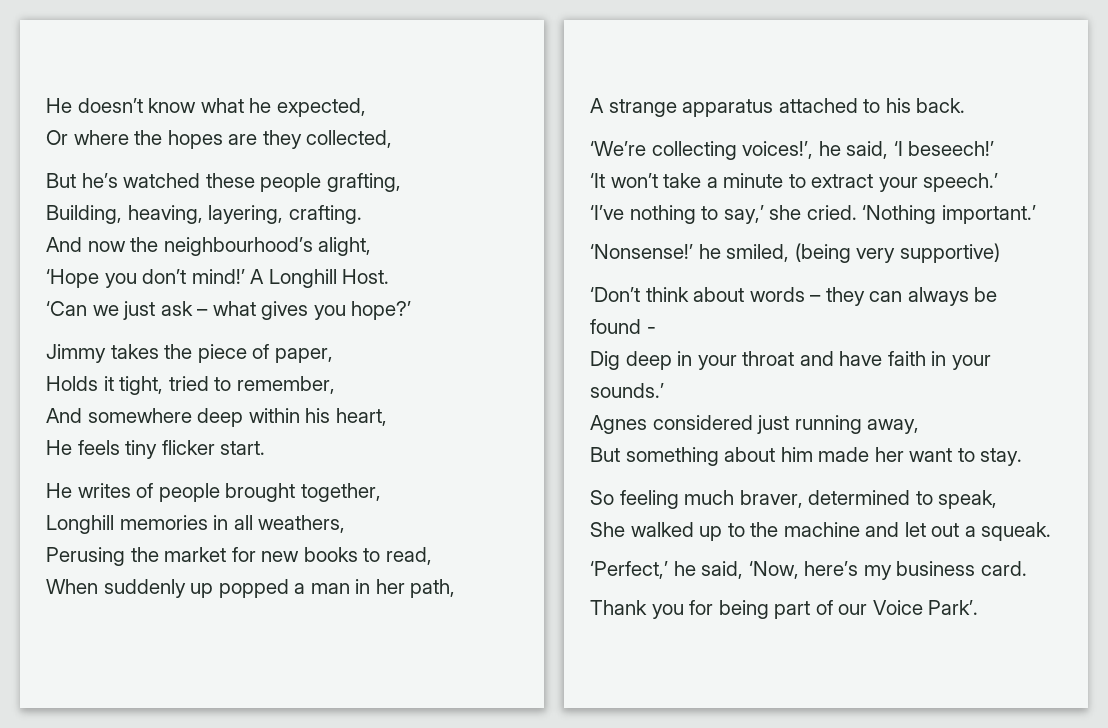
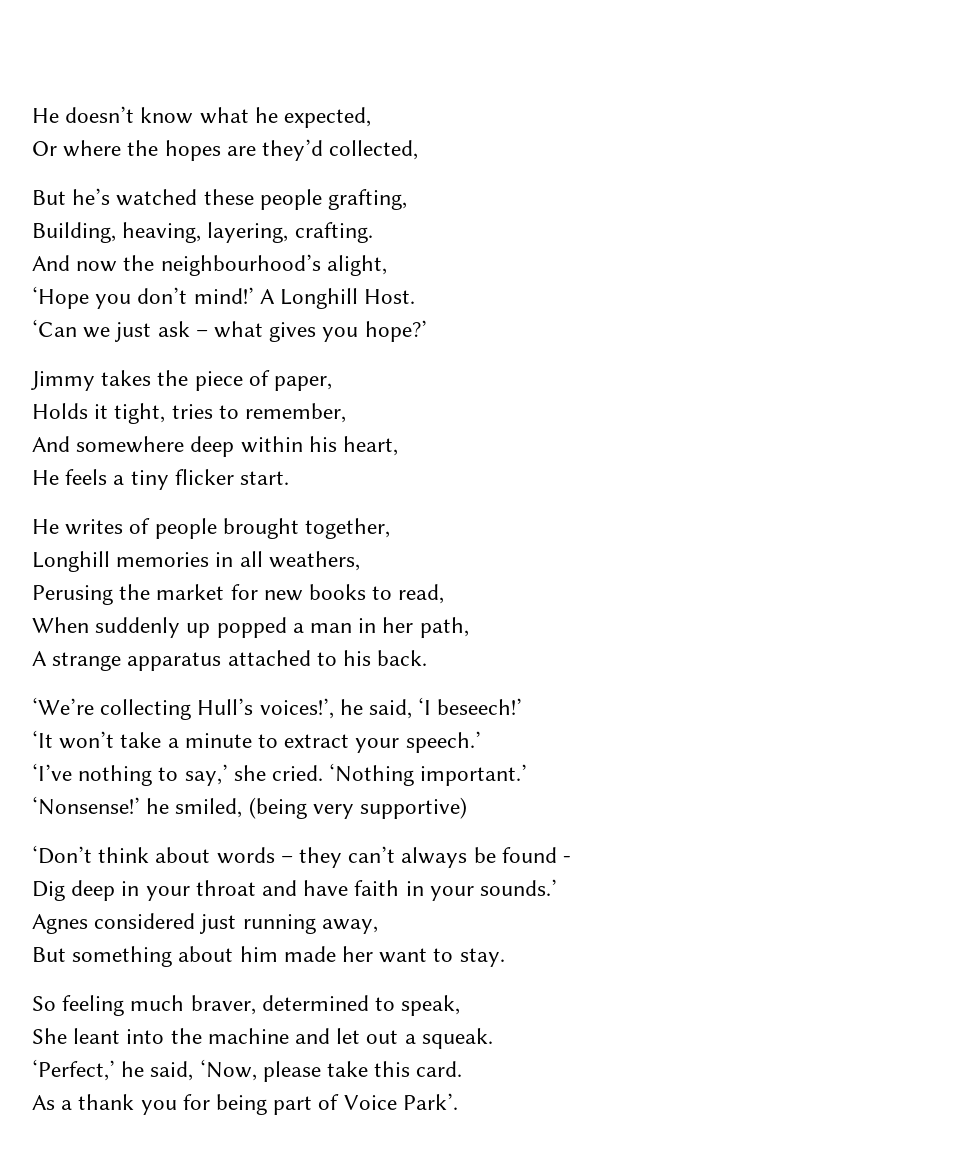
- Or where the hopes are they collected,
+ Or where the hopes are they’d collected,
- Holds it tight, tried to remember,
+ Holds it tight, tries to remember,
- He feels tiny flicker start.
+ He feels a tiny flicker start.
- ‘We’re collecting voices!’, he said, ‘I beseech!’
+ ‘We’re collecting Hull’s voices!’, he said, ‘I beseech!’
- ‘Don’t think about words – they can always be found -
+ ‘Don’t think about words – they can’t always be found -
- She walked up to the machine and let out a squeak.
+ She leant into the machine and let out a squeak.
- ‘Perfect,’ he said, ‘Now, here’s my business card.
- Thank you for being part of our Voice Park’.
+ ‘Perfect,’ he said, ‘Now, please take this card.
+ As a thank you for being part of Voice Park’.

